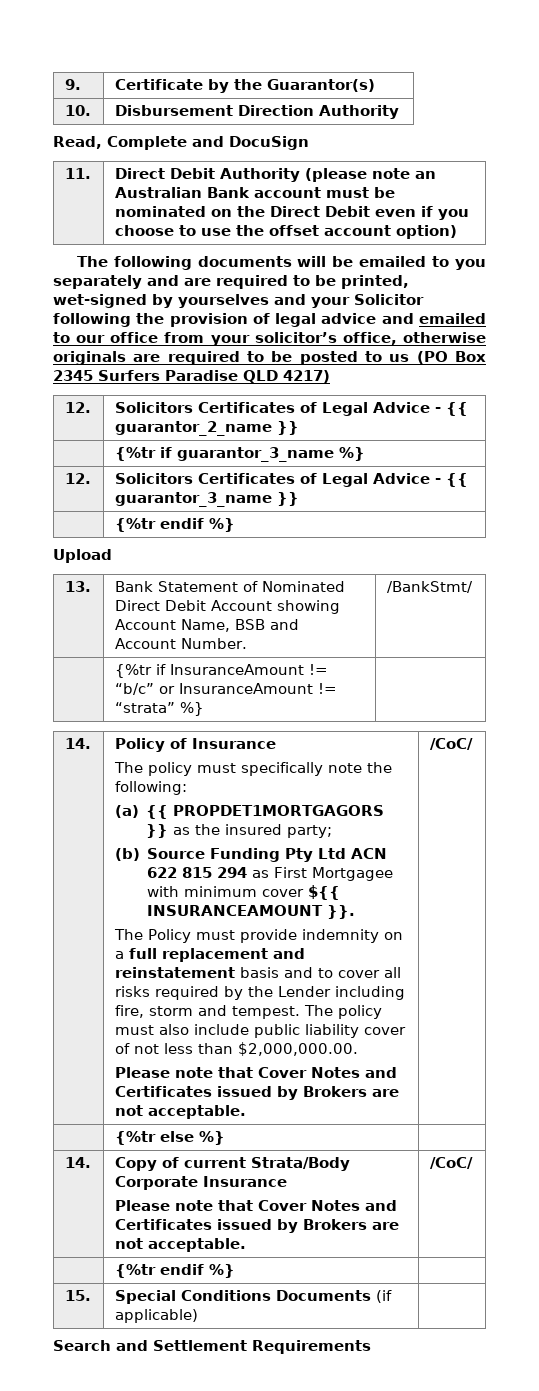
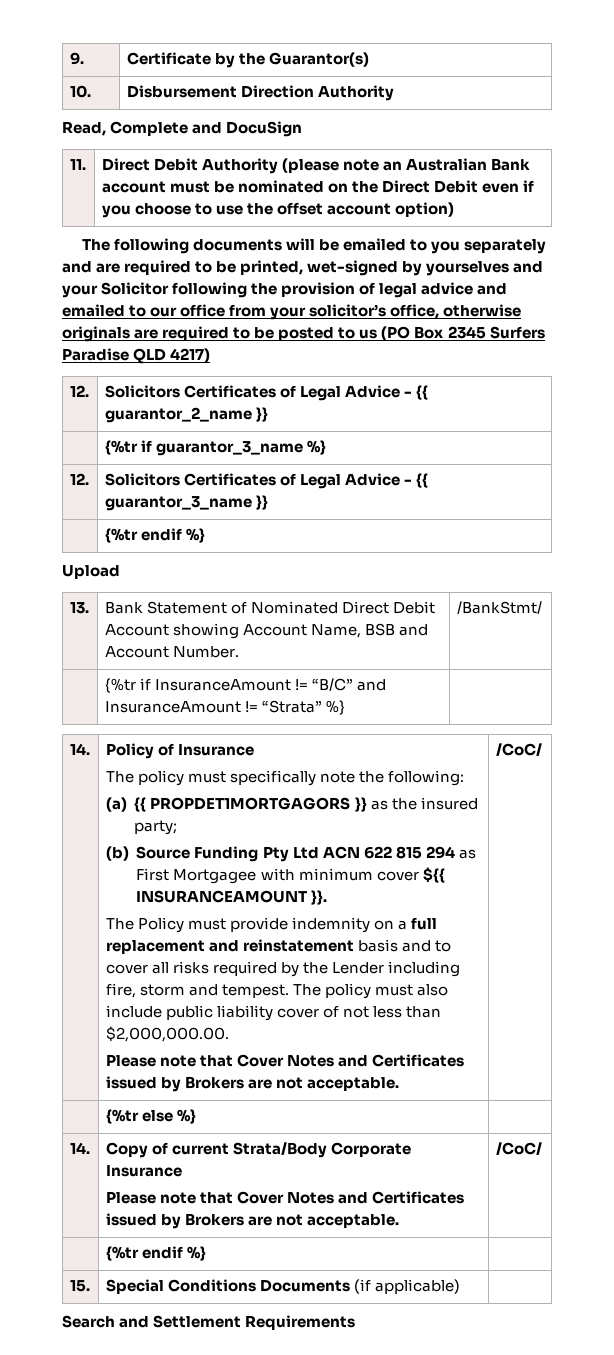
- | {%tr if InsuranceAmount != “b/c” or InsuranceAmount != “strata” %} |
+ | {%tr if InsuranceAmount != “B/C” and InsuranceAmount != “Strata” %} |

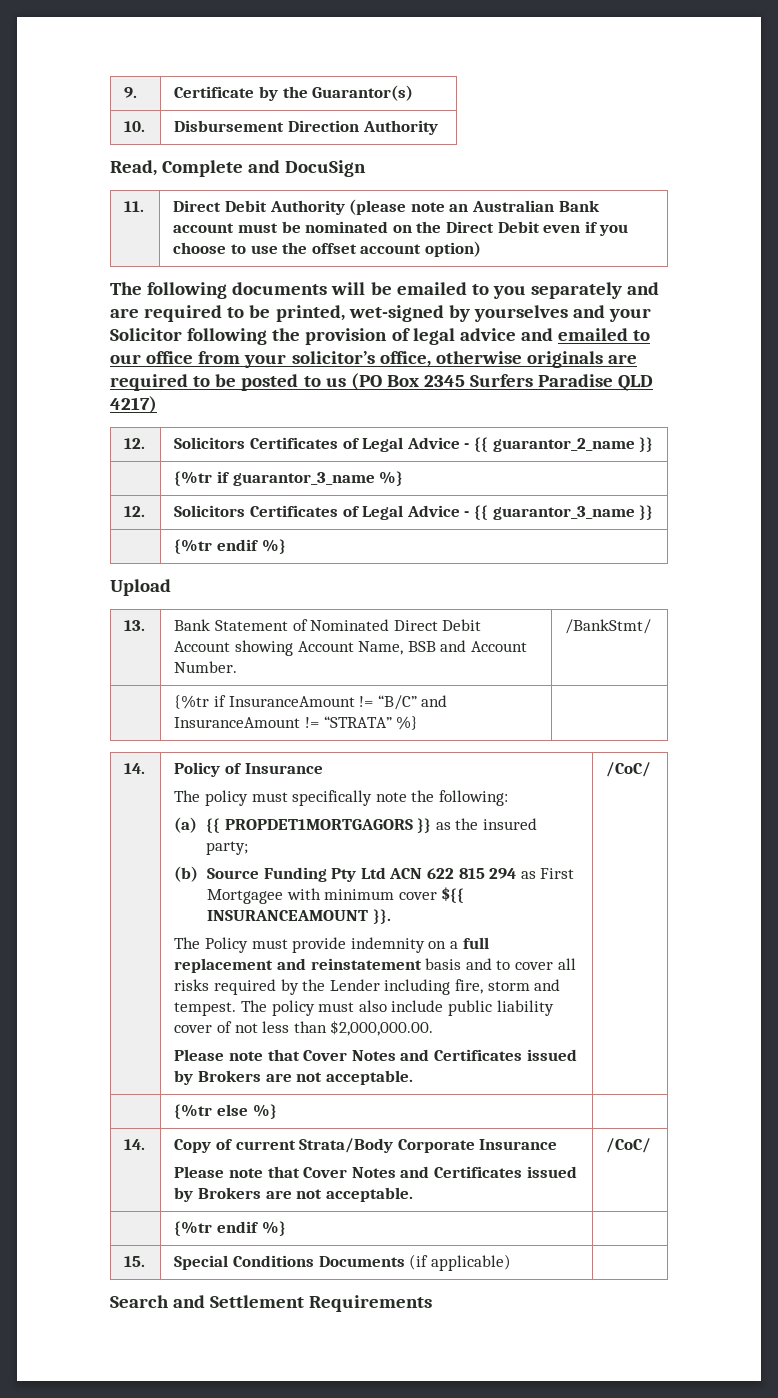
- | {%tr if InsuranceAmount != “B/C” and InsuranceAmount != “Strata” %} |
+ | {%tr if InsuranceAmount != “B/C” and InsuranceAmount != “STRATA” %} |

